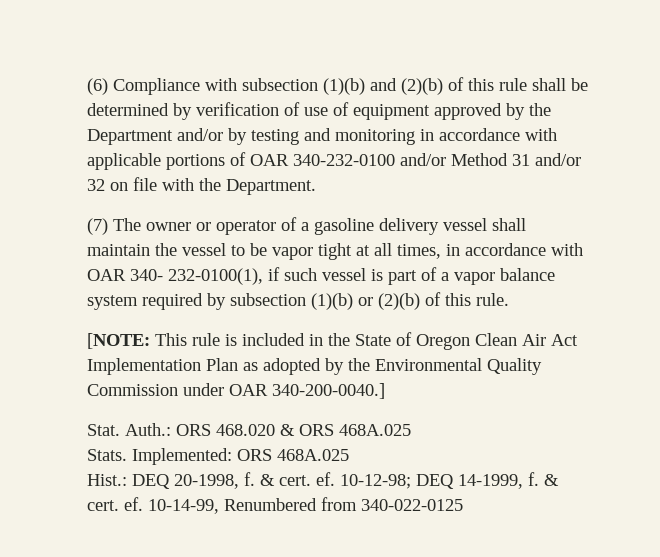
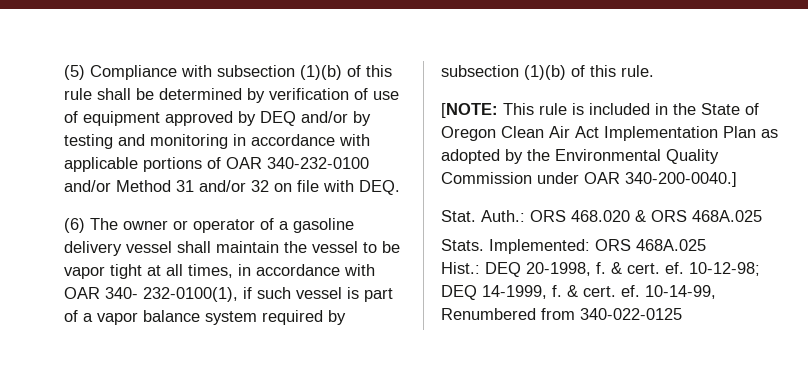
- (6) Compliance with subsection (1)(b) and (2)(b) of this rule shall be determined by verification of use of equipment approved by the Department and/or by testing and monitoring in accordance with applicable portions of OAR 340-232-0100 and/or Method 31 and/or 32 on file with the Department.
- (7) The owner or operator of a gasoline delivery vessel shall maintain the vessel to be vapor tight at all times, in accordance with OAR 340- 232-0100(1), if such vessel is part of a vapor balance system required by subsection (1)(b) or (2)(b) of this rule.
+ (5) Compliance with subsection (1)(b) of this rule shall be determined by verification of use of equipment approved by DEQ and/or by testing and monitoring in accordance with applicable portions of OAR 340-232-0100 and/or Method 31 and/or 32 on file with DEQ.
+ (6) The owner or operator of a gasoline delivery vessel shall maintain the vessel to be vapor tight at all times, in accordance with OAR 340- 232-0100(1), if such vessel is part of a vapor balance system required by subsection (1)(b) of this rule.

